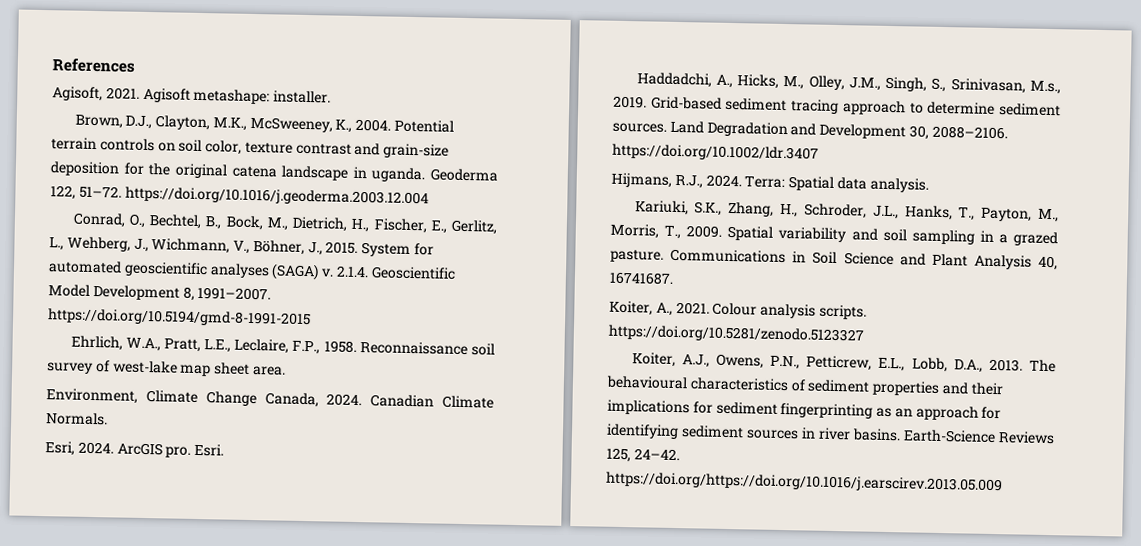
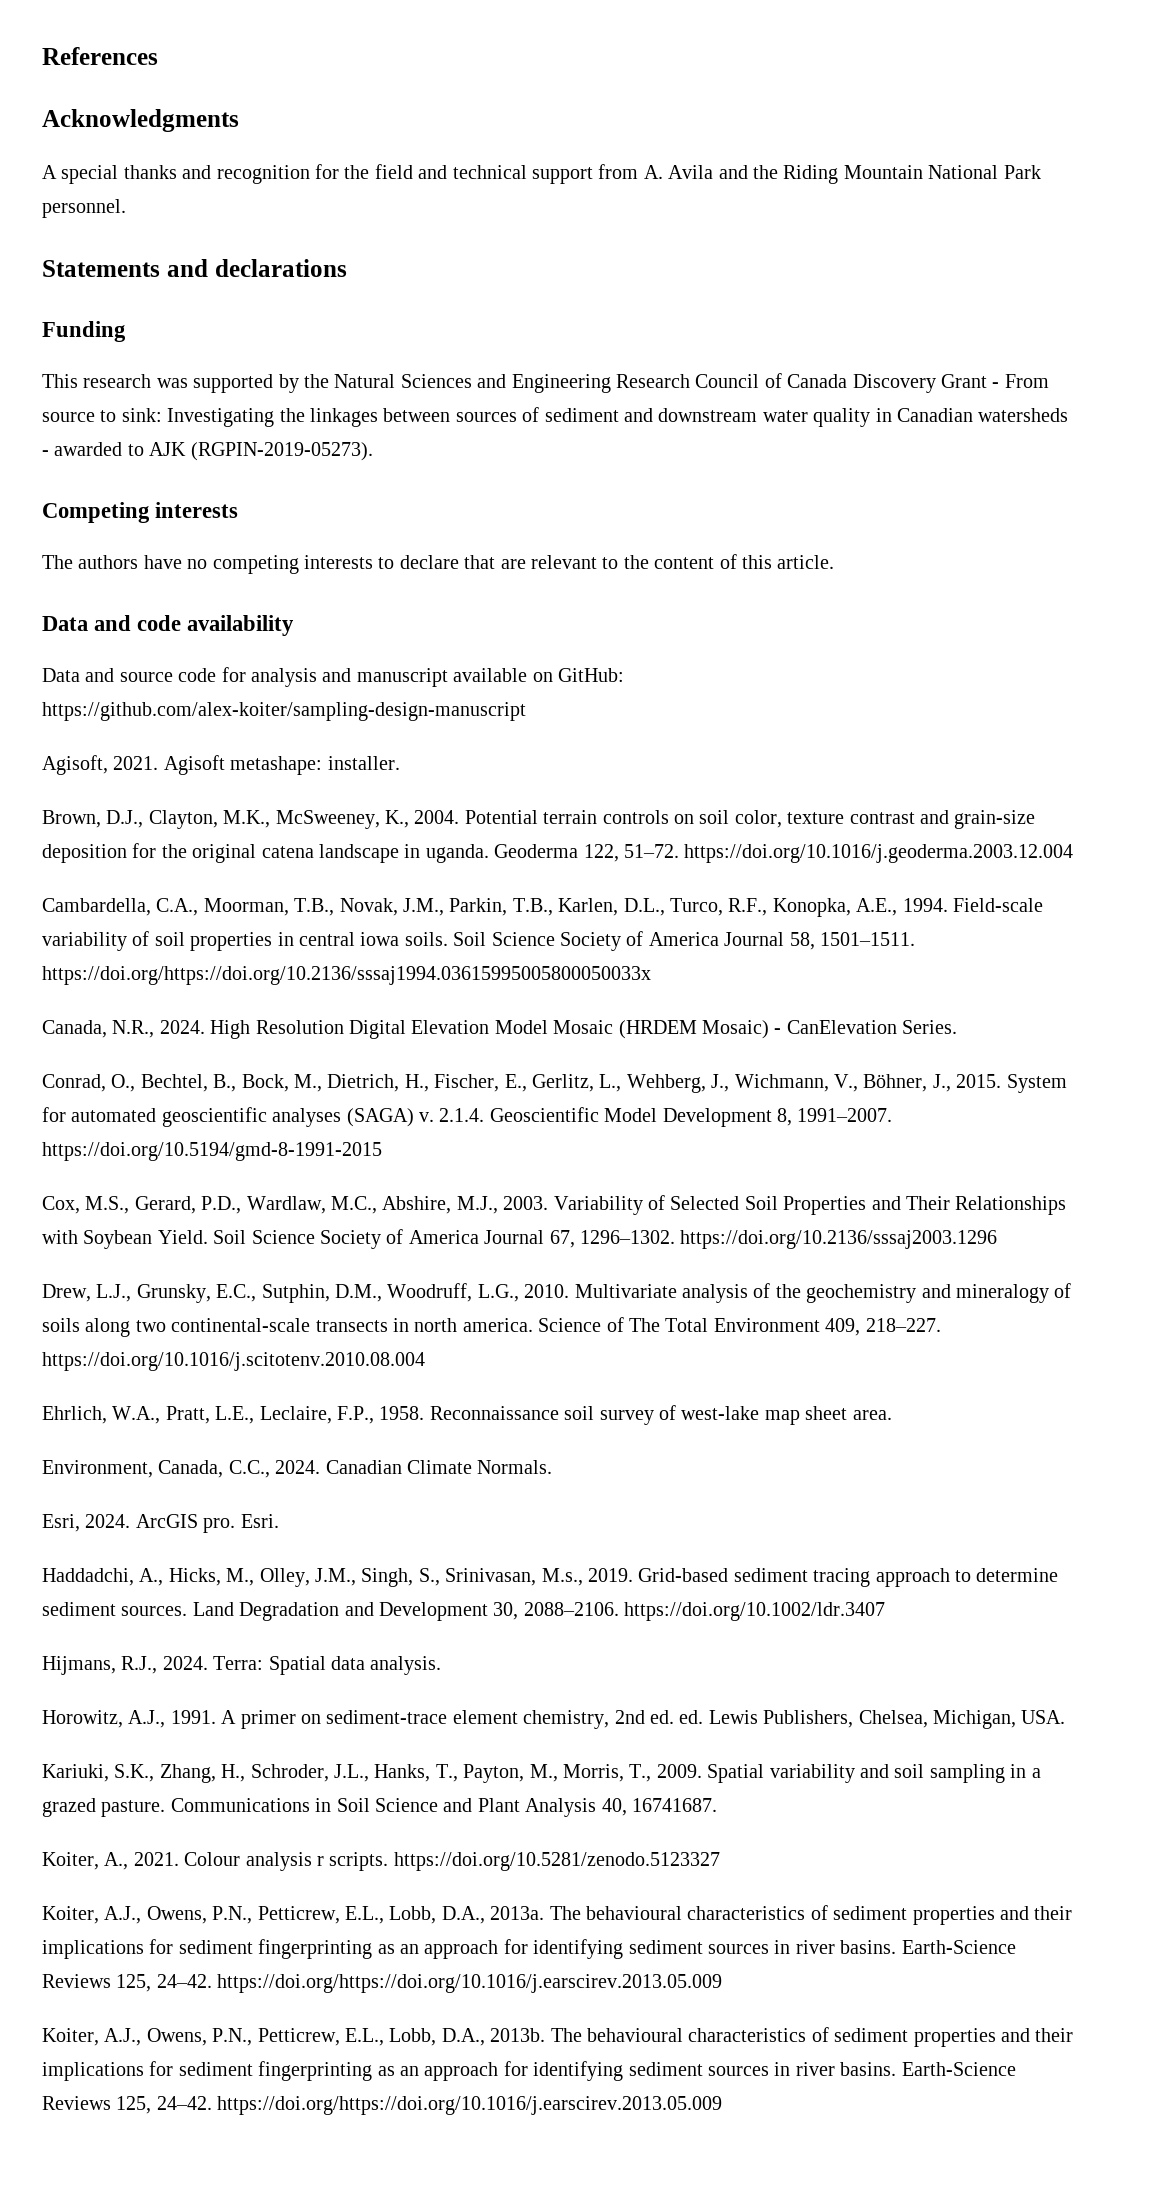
+ Acknowledgments
+ A special thanks and recognition for the field and technical support from A. Avila and the Riding Mountain National Park personnel.
+ Statements and declarations
+ Funding
+ This research was supported by the Natural Sciences and Engineering Research Council of Canada Discovery Grant - From source to sink: Investigating the linkages between sources of sediment and downstream water quality in Canadian watersheds - awarded to AJK (RGPIN-2019-05273).
+ Competing interests
+ The authors have no competing interests to declare that are relevant to the content of this article.
+ Data and code availability
+ Data and source code for analysis and manuscript available on GitHub: https://github.com/alex-koiter/sampling-design-manuscript
+ Cambardella, C.A., Moorman, T.B., Novak, J.M., Parkin, T.B., Karlen, D.L., Turco, R.F., Konopka, A.E., 1994. Field-scale variability of soil properties in central iowa soils. Soil Science Society of America Journal 58, 1501–1511. https://doi.org/https://doi.org/10.2136/sssaj1994.03615995005800050033x
+ Canada, N.R., 2024. High Resolution Digital Elevation Model Mosaic (HRDEM Mosaic) - CanElevation Series.
+ Cox, M.S., Gerard, P.D., Wardlaw, M.C., Abshire, M.J., 2003. Variability of Selected Soil Properties and Their Relationships with Soybean Yield. Soil Science Society of America Journal 67, 1296–1302. https://doi.org/10.2136/sssaj2003.1296
+ Drew, L.J., Grunsky, E.C., Sutphin, D.M., Woodruff, L.G., 2010. Multivariate analysis of the geochemistry and mineralogy of soils along two continental-scale transects in north america. Science of The Total Environment 409, 218–227. https://doi.org/10.1016/j.scitotenv.2010.08.004
- Environment, Climate Change Canada, 2024.
+ Environment, Canada, C.C., 2024.
+ Horowitz, A.J., 1991. A primer on sediment-trace element chemistry, 2nd ed. ed. Lewis Publishers, Chelsea, Michigan, USA.
- Colour analysis scripts. https://doi.org/10.5281/zenodo.5123327
+ Colour analysis r scripts. https://doi.org/10.5281/zenodo.5123327
- Koiter, A.J., Owens, P.N., Petticrew, E.L., Lobb, D.A., 2013.
+ Koiter, A.J., Owens, P.N., Petticrew, E.L., Lobb, D.A., 2013a.
+ Koiter, A.J., Owens, P.N., Petticrew, E.L., Lobb, D.A., 2013b. The behavioural characteristics of sediment properties and their implications for sediment fingerprinting as an approach for identifying sediment sources in river basins. Earth-Science Reviews 125, 24–42. https://doi.org/https://doi.org/10.1016/j.earscirev.2013.05.009

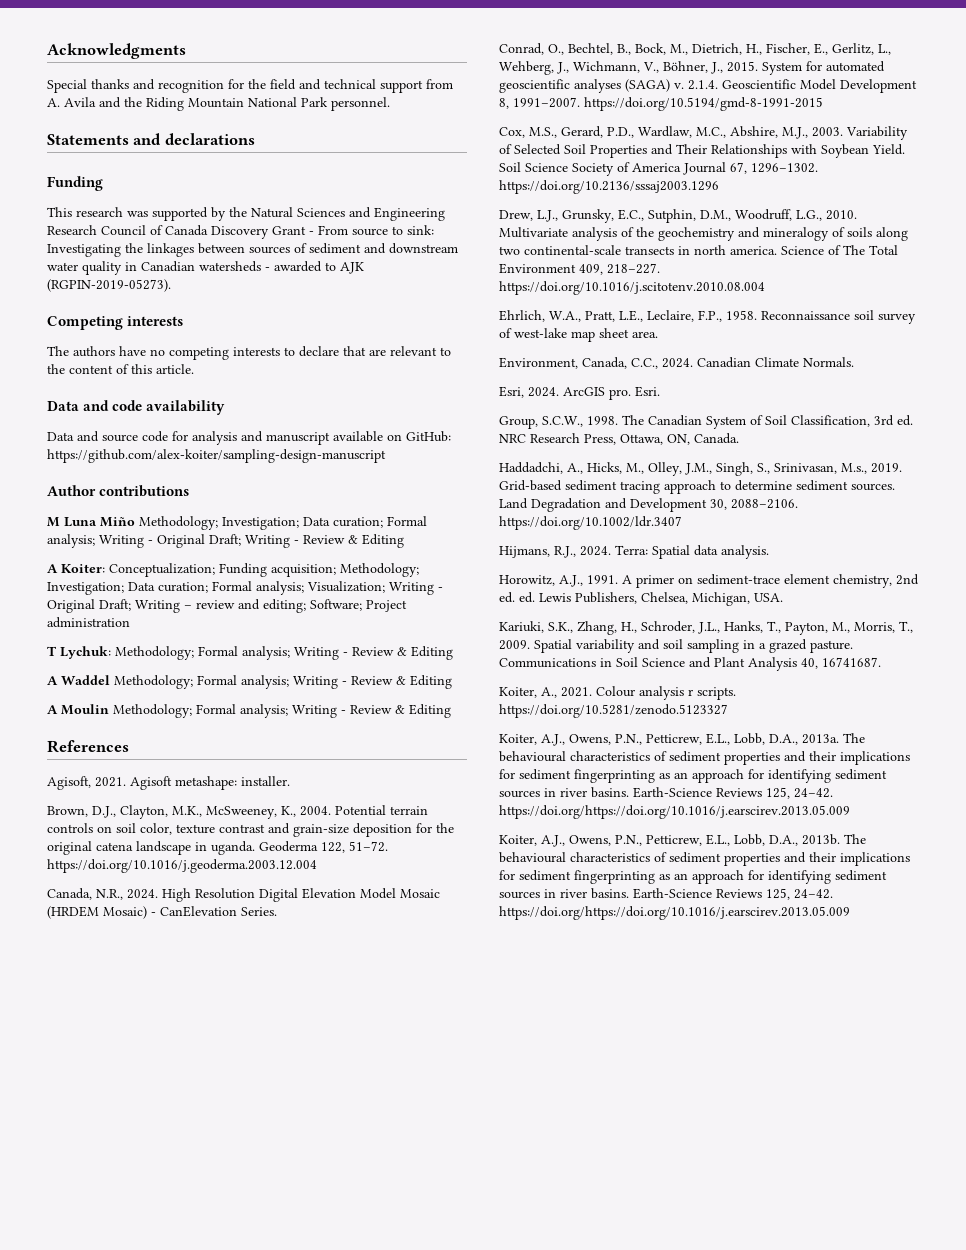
- References
- A special thanks and recognition for the field and technical support from A. Avila and the Riding Mountain National Park personnel.
+ Special thanks and recognition for the field and technical support from A. Avila and the Riding Mountain National Park personnel.
+ Author contributions
+ M Luna Miño Methodology; Investigation; Data curation; Formal analysis; Writing - Original Draft; Writing - Review & Editing
+ A Koiter: Conceptualization; Funding acquisition; Methodology; Investigation; Data curation; Formal analysis; Visualization; Writing - Original Draft; Writing – review and editing; Software; Project administration
+ T Lychuk: Methodology; Formal analysis; Writing - Review & Editing
+ A Waddel Methodology; Formal analysis; Writing - Review & Editing
+ A Moulin Methodology; Formal analysis; Writing - Review & Editing
+ References
- Cambardella, C.A., Moorman, T.B., Novak, J.M., Parkin, T.B., Karlen, D.L., Turco, R.F., Konopka, A.E., 1994. Field-scale variability of soil properties in central iowa soils. Soil Science Society of America Journal 58, 1501–1511. https://doi.org/https://doi.org/10.2136/sssaj1994.03615995005800050033x
+ Group, S.C.W., 1998. The Canadian System of Soil Classification, 3rd ed. NRC Research Press, Ottawa, ON, Canada.

